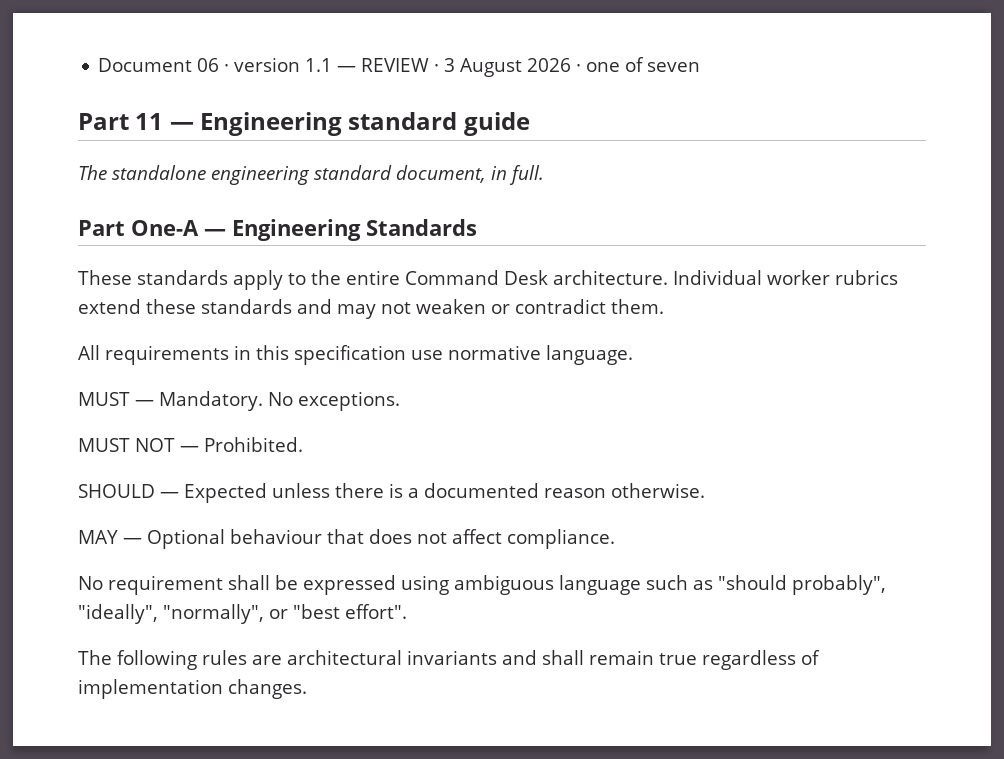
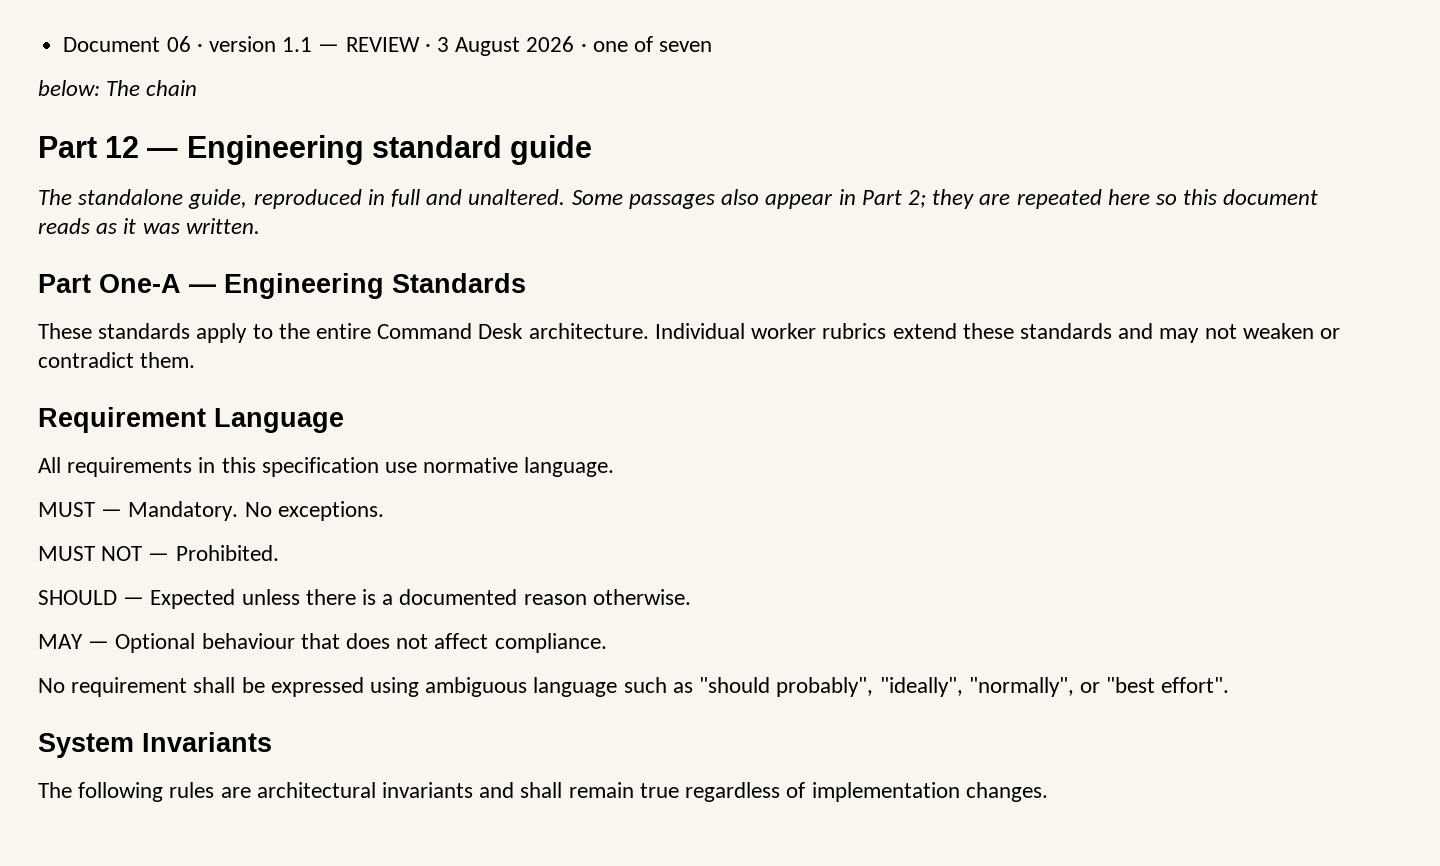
- Part 11 — Engineering standard guide
+ below: The chain
+ Part 12 — Engineering standard guide
- The standalone engineering standard document, in full.
+ The standalone guide, reproduced in full and unaltered. Some passages also appear in Part 2; they are repeated here so this document reads as it was written.
+ Requirement Language
+ System Invariants

